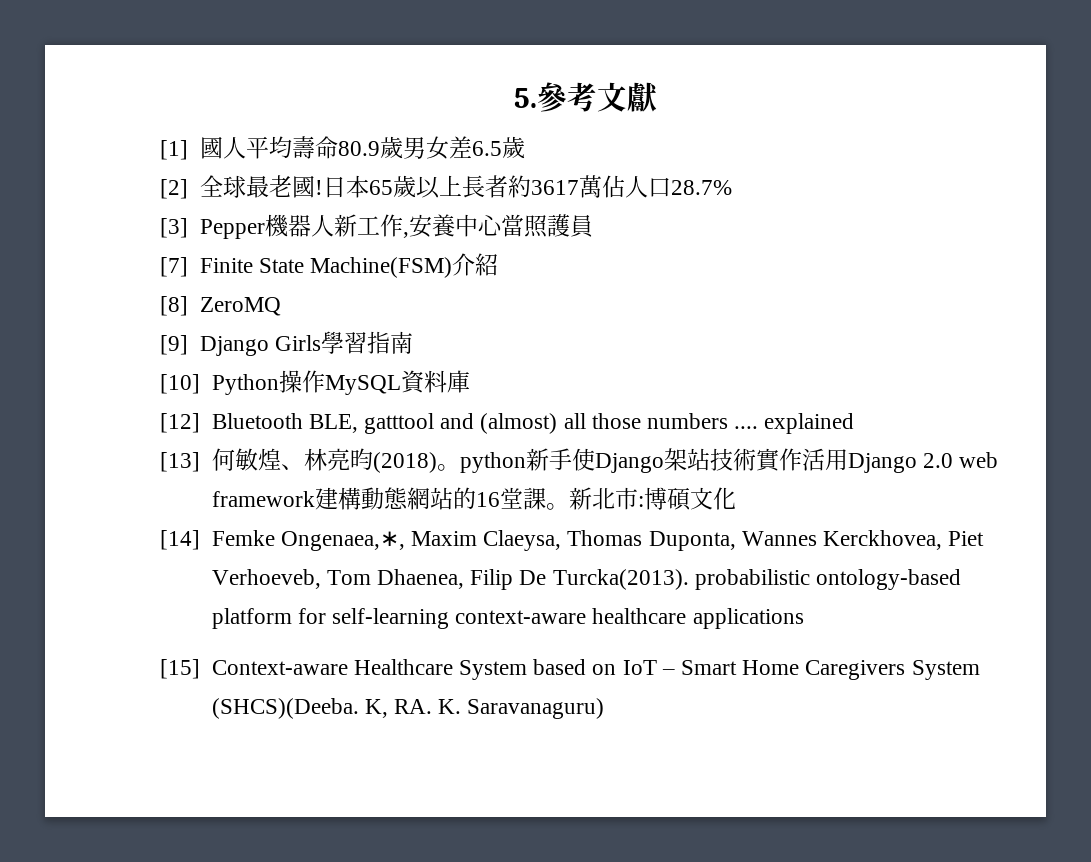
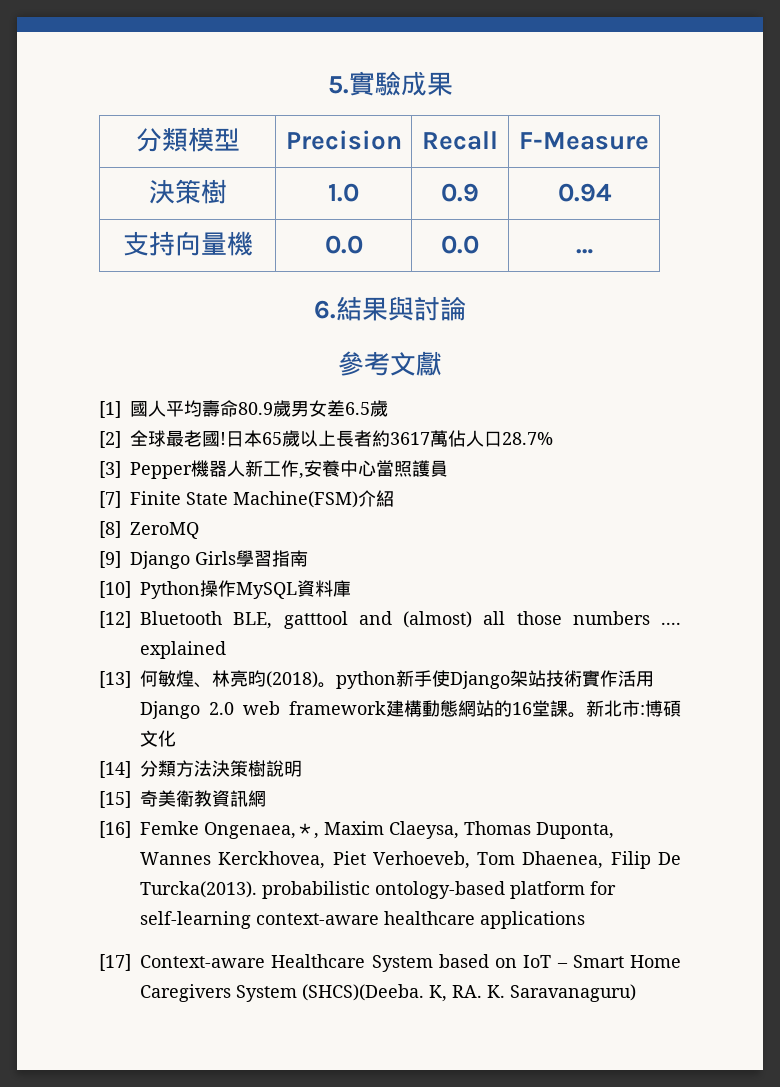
- 5.參考文獻
+ 5.實驗成果
+ 分類模型 | Precision | Recall | F-Measure
+ 決策樹 | 1.0 | 0.9 | 0.94
+ 支持向量機 | 0.0 | 0.0 | …
+ 6.結果與討論
+ 參考文獻
- [14] Femke Ongenaea,∗, Maxim Claeysa, Thomas Duponta, Wannes Kerckhovea, Piet Verhoeveb, Tom Dhaenea, Filip De Turcka(2013). probabilistic ontology-based platform for self-learning context-aware healthcare applications
+ [14]分類方法決策樹說明
+ [15]奇美衛教資訊網
+ [16] Femke Ongenaea,∗, Maxim Claeysa, Thomas Duponta, Wannes Kerckhovea, Piet Verhoeveb, Tom Dhaenea, Filip De Turcka(2013). probabilistic ontology-based platform for self-learning context-aware healthcare applications
- [15] Context-aware Healthcare System based on IoT – Smart Home Caregivers System (SHCS)(Deeba.
+ [17] Context-aware Healthcare System based on IoT – Smart Home Caregivers System (SHCS)(Deeba.

